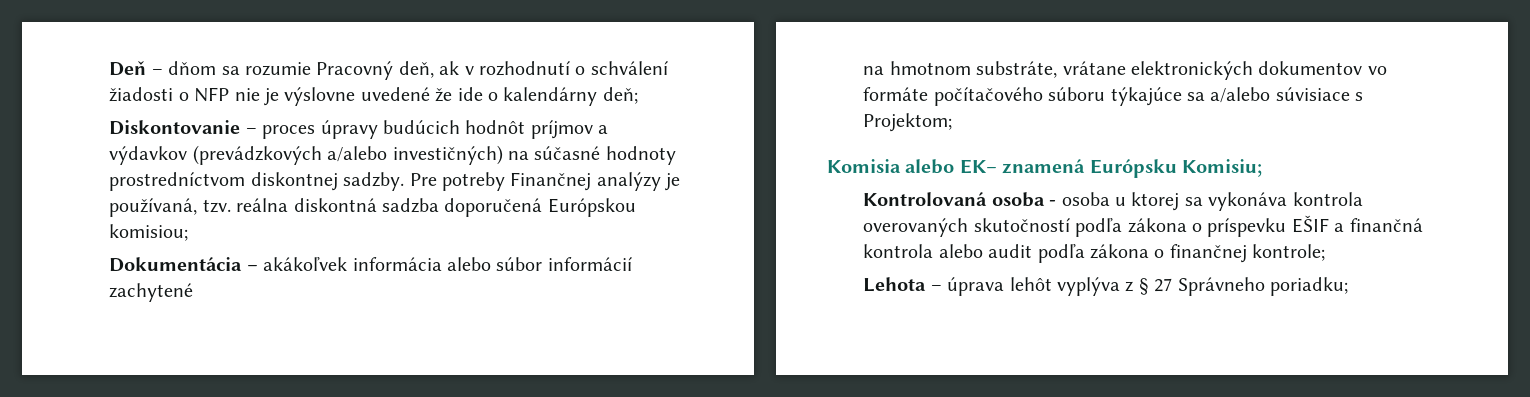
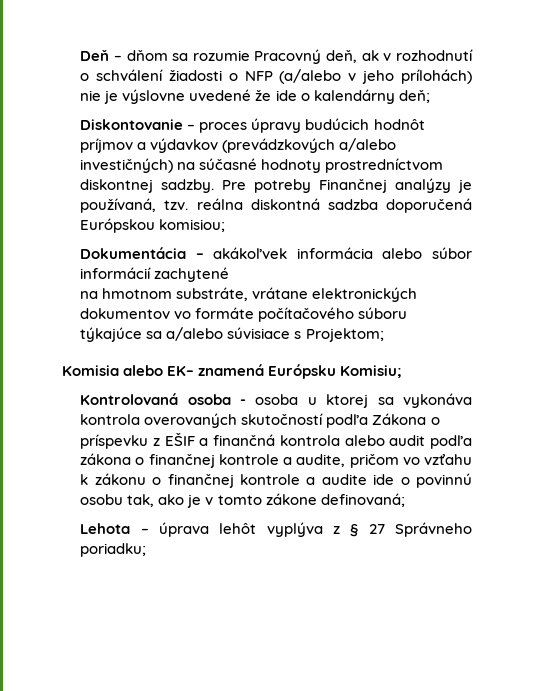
- Deň – dňom sa rozumie Pracovný deň, ak v rozhodnutí o schválení žiadosti o NFP nie je výslovne uvedené že ide o kalendárny deň;
+ Deň – dňom sa rozumie Pracovný deň, ak v rozhodnutí o schválení žiadosti o NFP (a/alebo v jeho prílohách) nie je výslovne uvedené že ide o kalendárny deň;
- Kontrolovaná osoba - osoba u ktorej sa vykonáva kontrola overovaných skutočností podľa zákona o príspevku EŠIF a finančná kontrola alebo audit podľa zákona o finančnej kontrole;
+ Kontrolovaná osoba - osoba u ktorej sa vykonáva kontrola overovaných skutočností podľa Zákona o príspevku z EŠIF a finančná kontrola alebo audit podľa zákona o finančnej kontrole a audite, pričom vo vzťahu k zákonu o finančnej kontrole a audite ide o povinnú osobu tak, ako je v tomto zákone definovaná;

